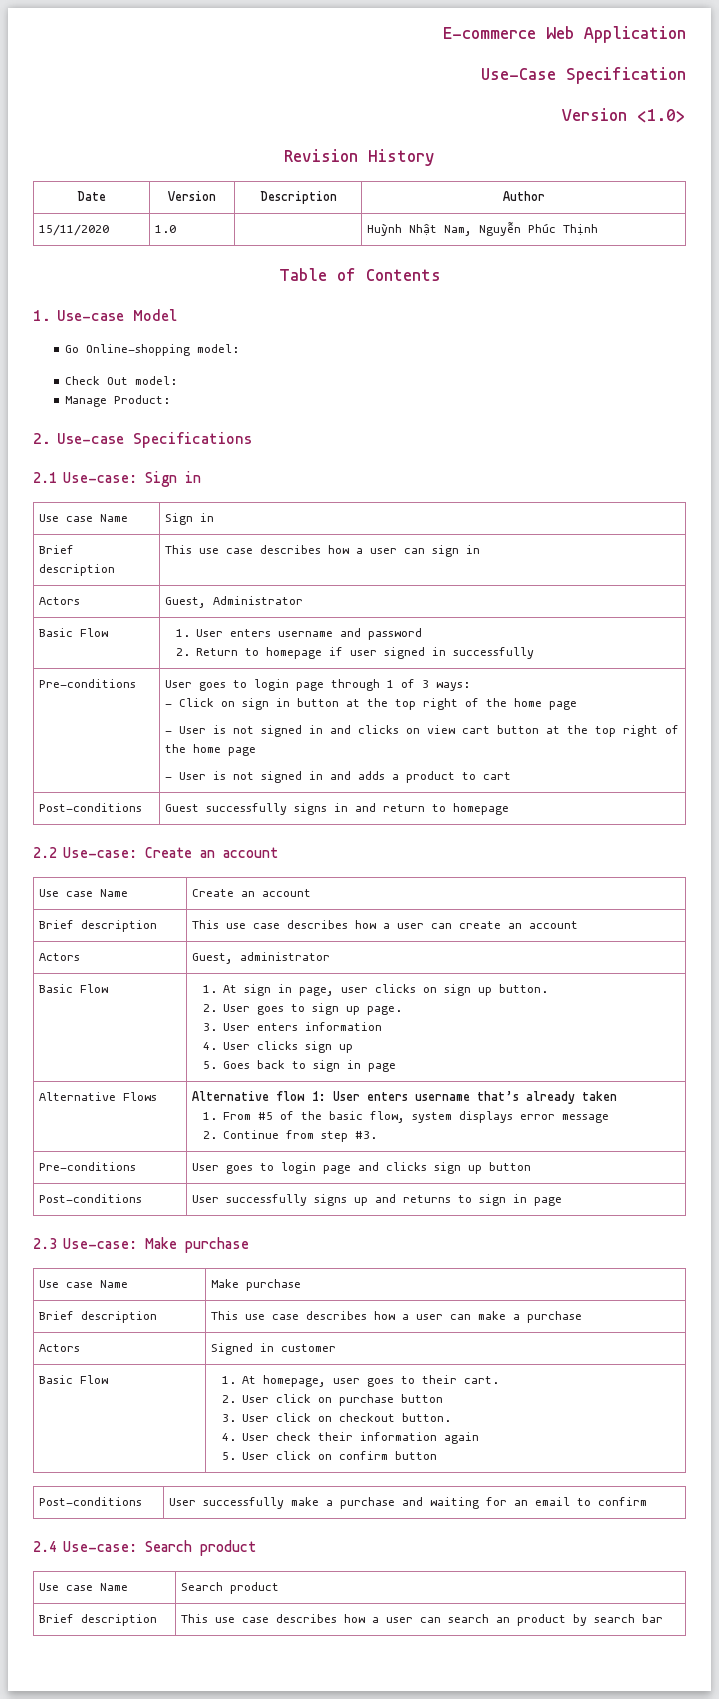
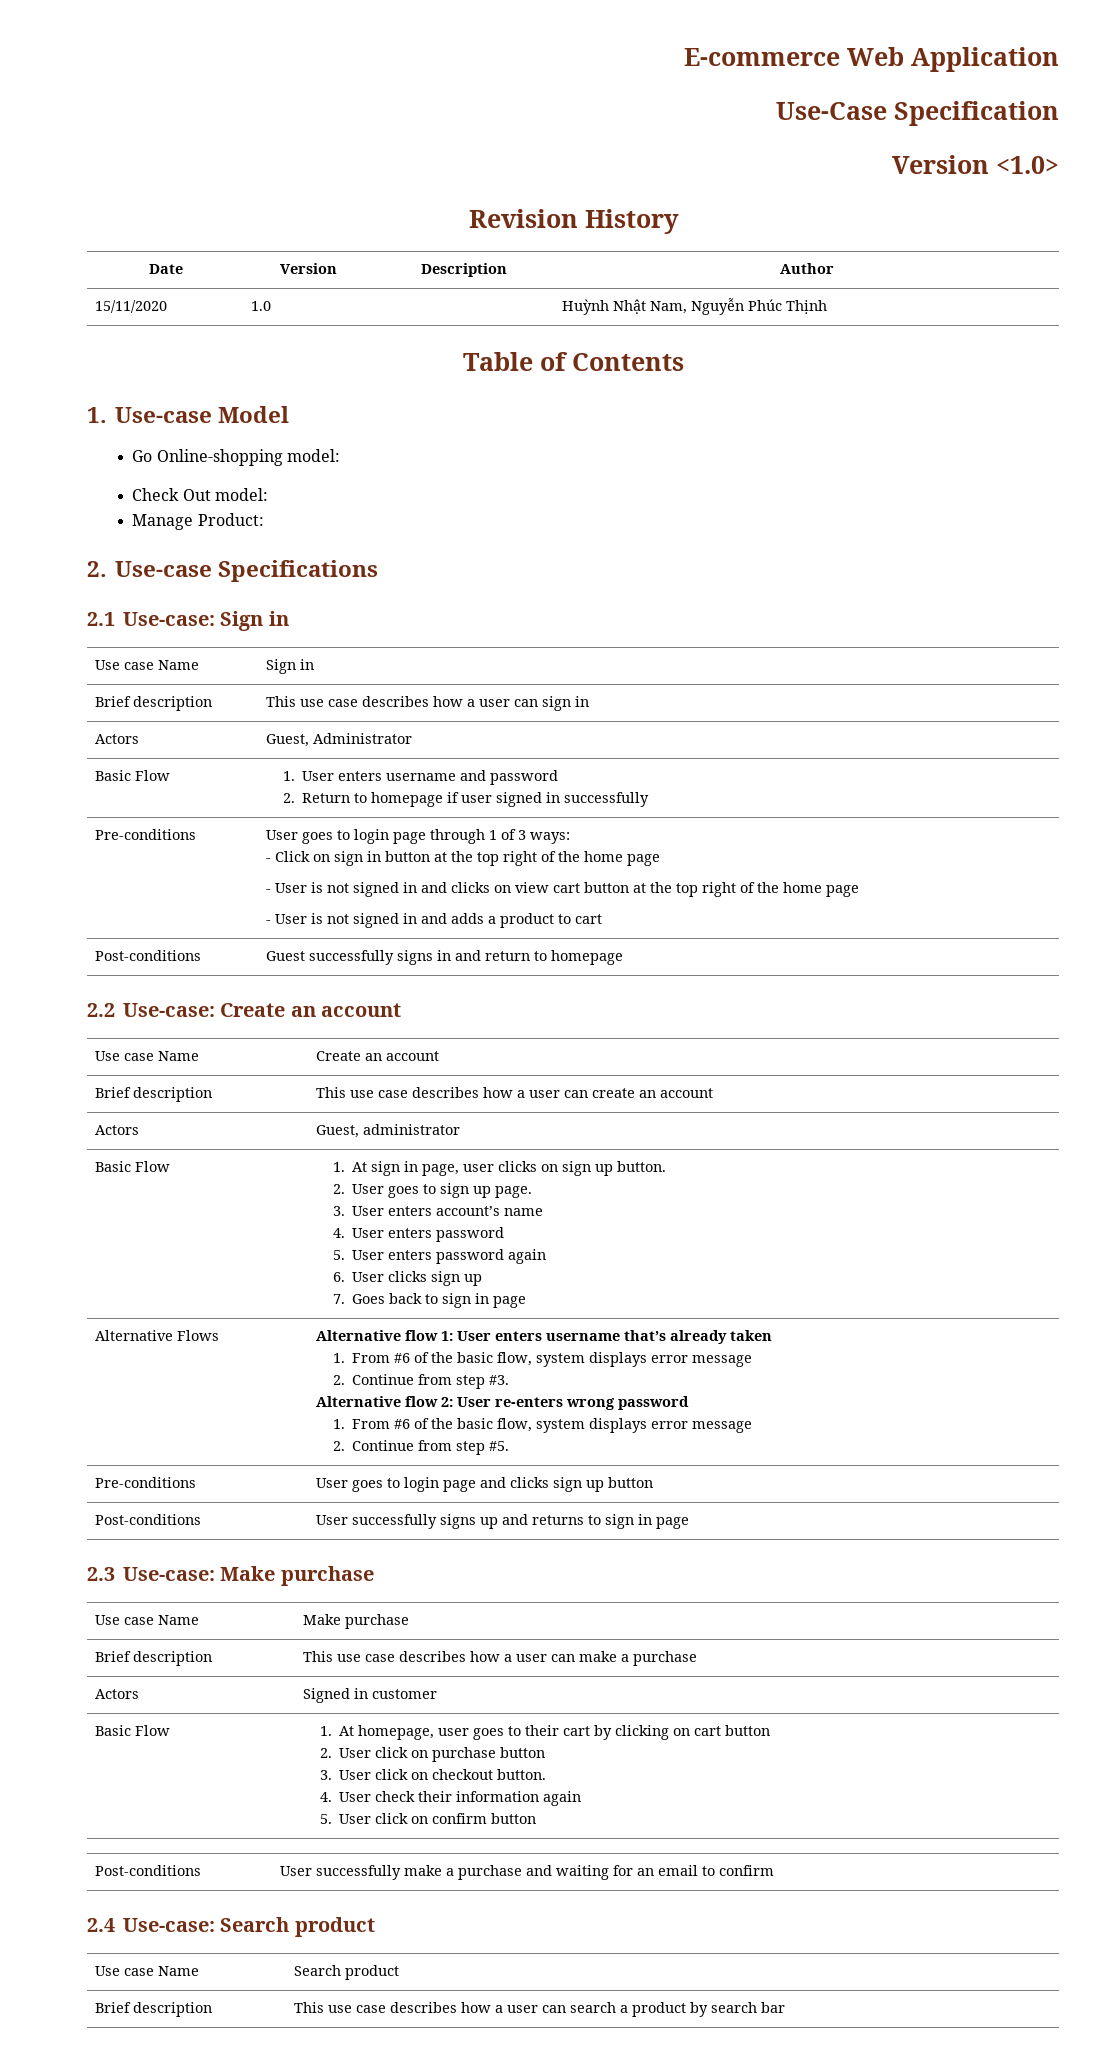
- 3. User enters information
- 4. User clicks sign up
+ 3. User enters account’s name
+ 4. User enters password
+ 5. User enters password again
+ 6. User clicks sign up
- 5. Goes back to sign in page
+ 7. Goes back to sign in page
  Alternative flow 1: User enters username that’s already taken
- 1. From #5 of the basic flow, system displays error message
+ 1. From #6 of the basic flow, system displays error message
+ Alternative flow 2: User re-enters wrong password
+ 1. From #6 of the basic flow, system displays error message
+ 2. Continue from step #5.
- Basic Flow | 1. At homepage, user goes to their cart.
+ Basic Flow | 1. At homepage, user goes to their cart by clicking on cart button
- Brief description | This use case describes how a user can search an product by search bar
+ Brief description | This use case describes how a user can search a product by search bar

